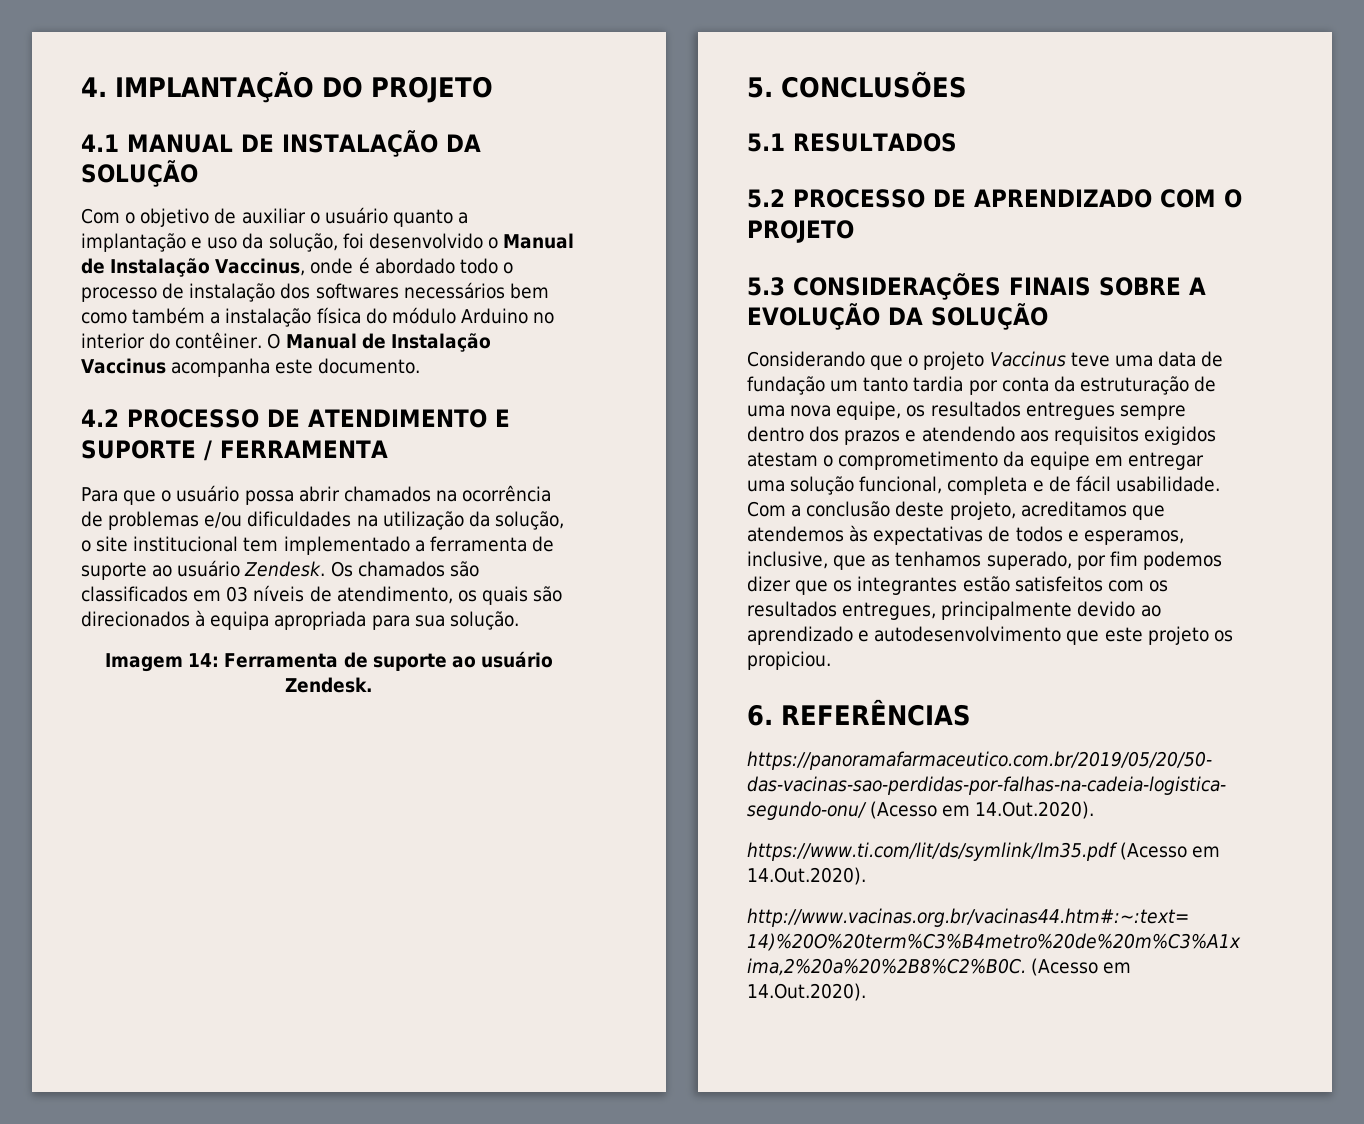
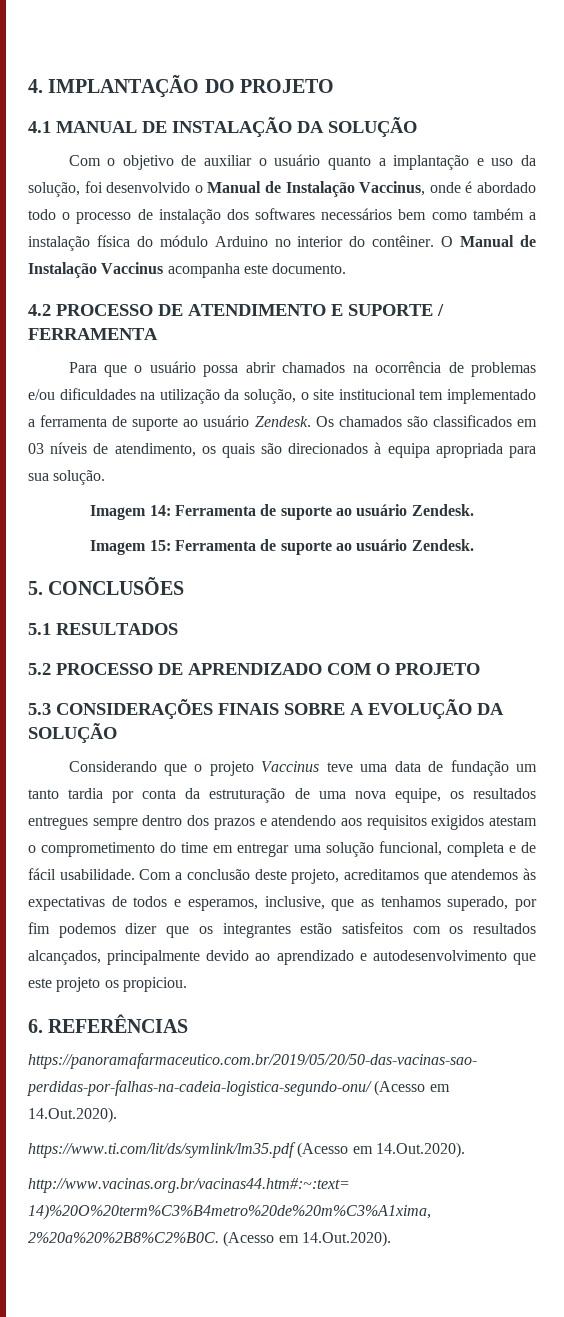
+ Imagem 15: Ferramenta de suporte ao usuário Zendesk.
- Considerando que o projeto Vaccinus teve uma data de fundação um tanto tardia por conta da estruturação de uma nova equipe, os resultados entregues sempre dentro dos prazos e atendendo aos requisitos exigidos atestam o comprometimento da equipe em entregar uma solução funcional, completa e de fácil usabilidade.
+ Considerando que o projeto Vaccinus teve uma data de fundação um tanto tardia por conta da estruturação de uma nova equipe, os resultados entregues sempre dentro dos prazos e atendendo aos requisitos exigidos atestam o comprometimento do time em entregar uma solução funcional, completa e de fácil usabilidade.
- Com a conclusão deste projeto, acreditamos que atendemos às expectativas de todos e esperamos, inclusive, que as tenhamos superado, por fim podemos dizer que os integrantes estão satisfeitos com os resultados entregues, principalmente devido ao aprendizado e autodesenvolvimento que este projeto os propiciou.
+ Com a conclusão deste projeto, acreditamos que atendemos às expectativas de todos e esperamos, inclusive, que as tenhamos superado, por fim podemos dizer que os integrantes estão satisfeitos com os resultados alcançados, principalmente devido ao aprendizado e autodesenvolvimento que este projeto os propiciou.

